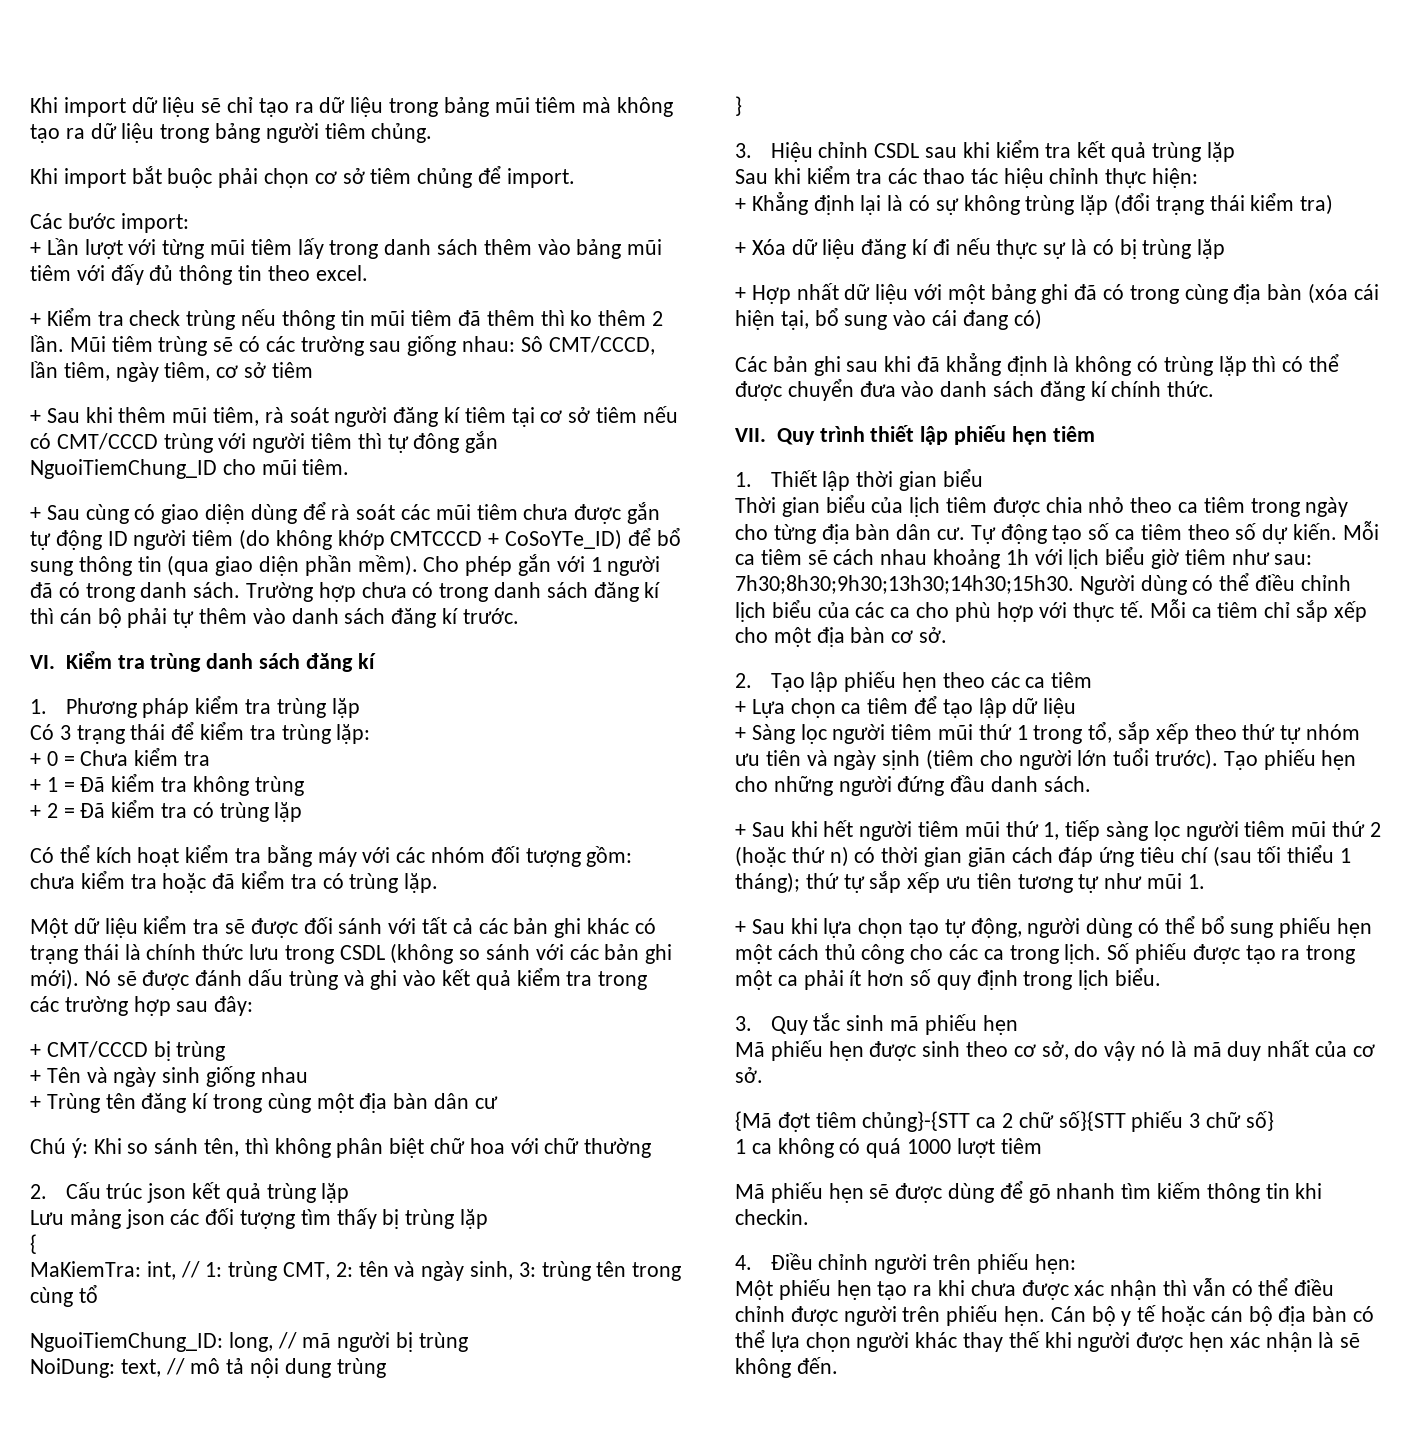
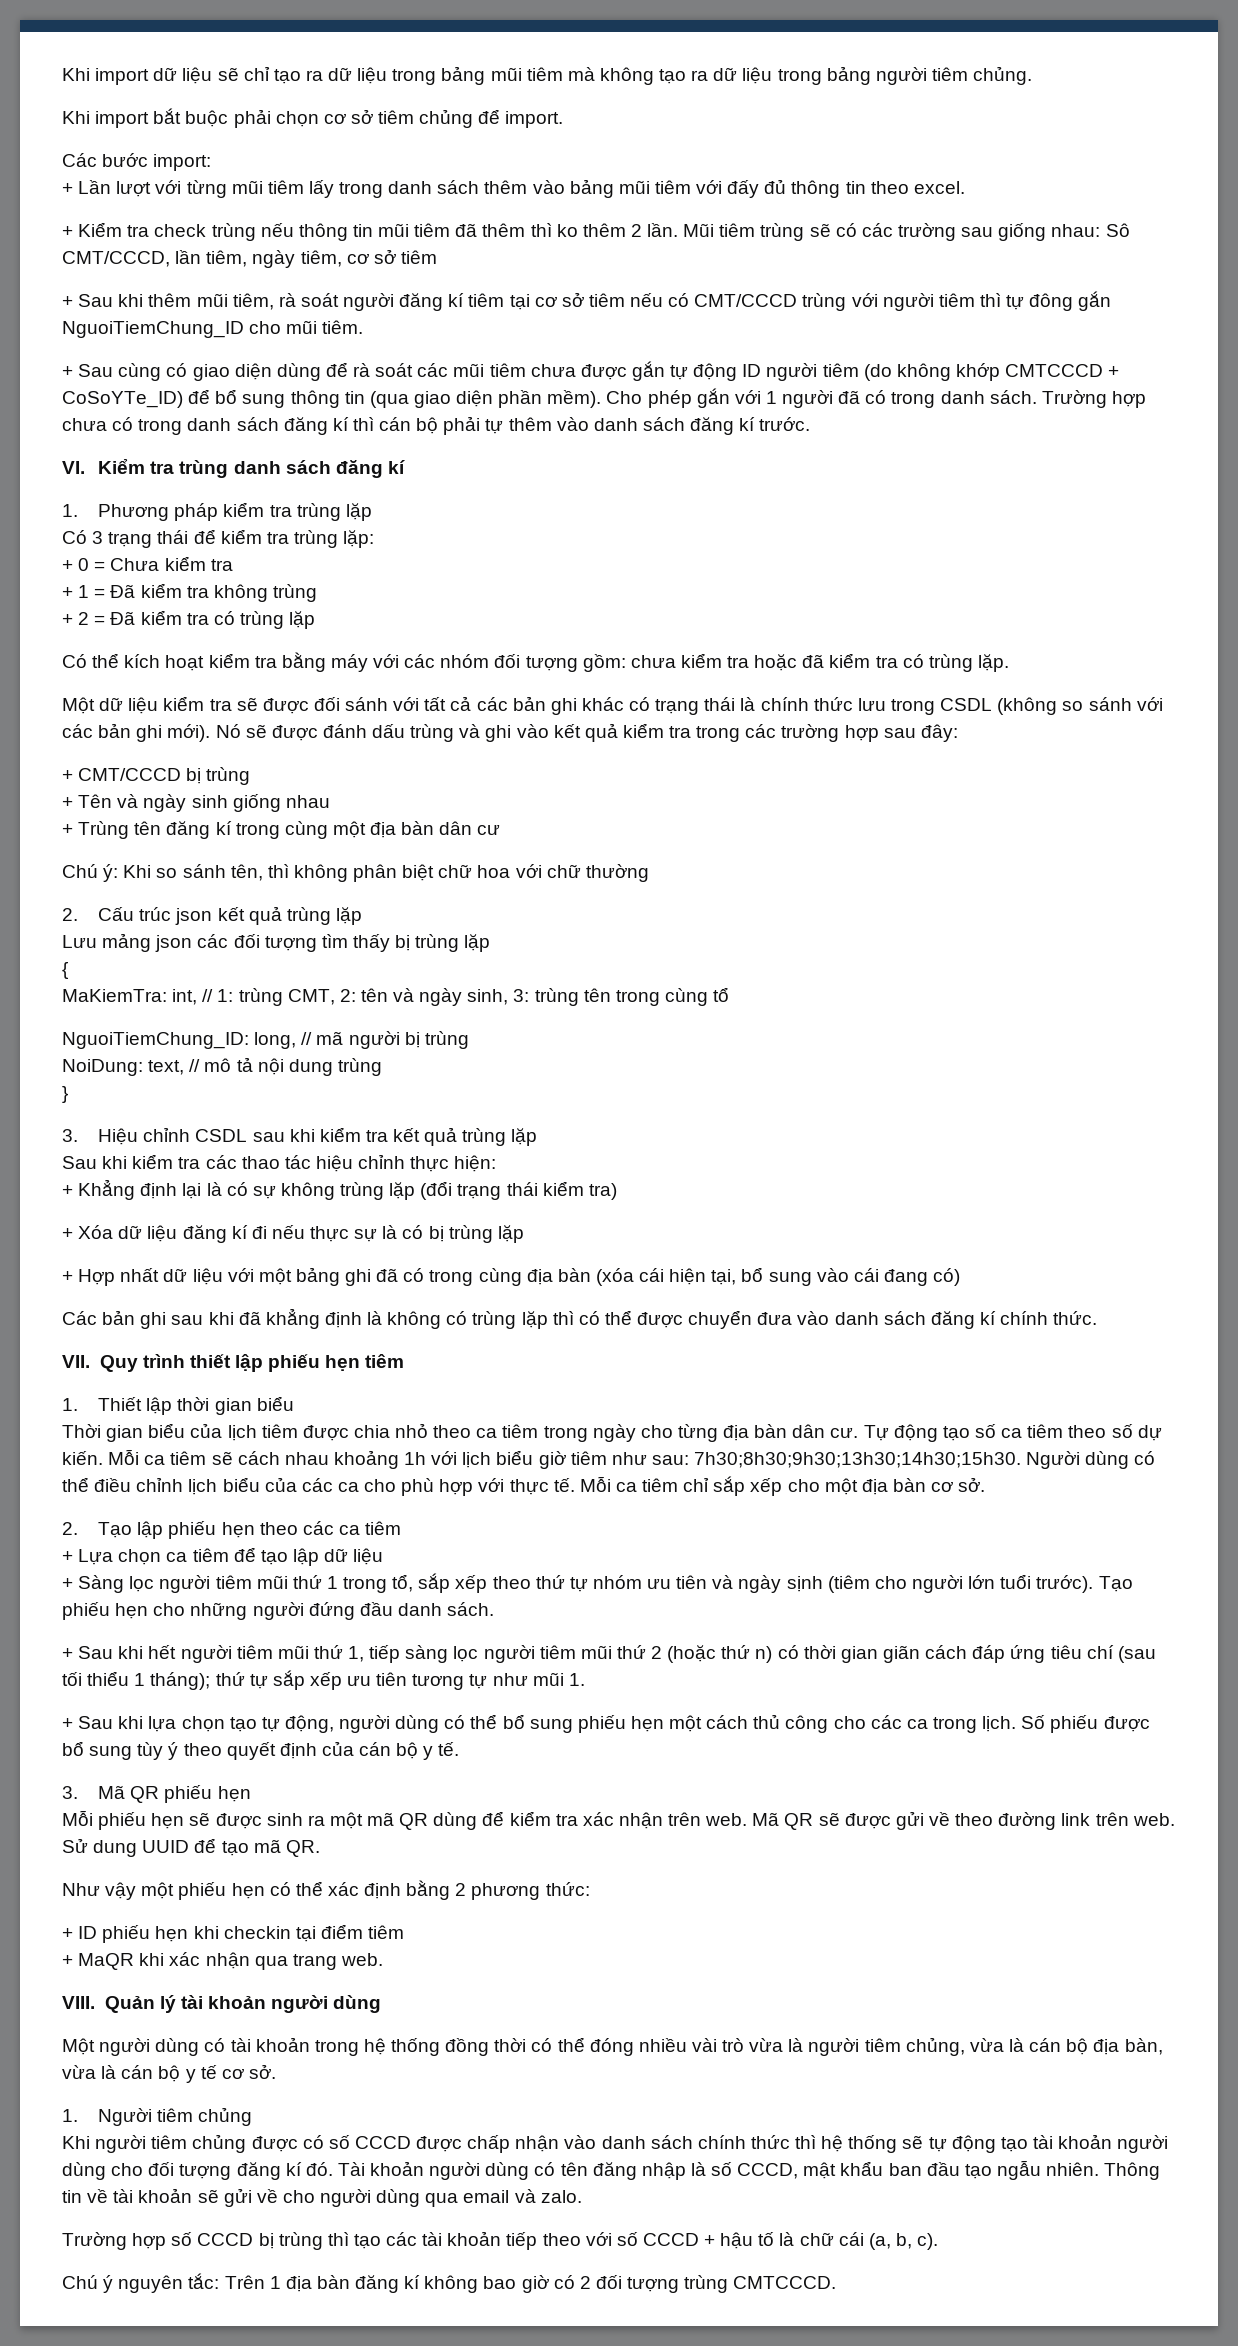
- Số phiếu được tạo ra trong một ca phải ít hơn số quy định trong lịch biểu.
- 3. Quy tắc sinh mã phiếu hẹn
- Mã phiếu hẹn được sinh theo cơ sở, do vậy nó là mã duy nhất của cơ sở.
- {Mã đợt tiêm chủng}-{STT ca 2 chữ số}{STT phiếu 3 chữ số}
- 1 ca không có quá 1000 lượt tiêm
- Mã phiếu hẹn sẽ được dùng để gõ nhanh tìm kiếm thông tin khi checkin.
- 4. Điều chỉnh người trên phiếu hẹn:
- Một phiếu hẹn tạo ra khi chưa được xác nhận thì vẫn có thể điều chỉnh được người trên phiếu hẹn. Cán bộ y tế hoặc cán bộ địa bàn có thể lựa chọn người khác thay thế khi người được hẹn xác nhận là sẽ không đến.
+ Số phiếu được bổ sung tùy ý theo quyết định của cán bộ y tế.
+ 3. Mã QR phiếu hẹn
+ Mỗi phiếu hẹn sẽ được sinh ra một mã QR dùng để kiểm tra xác nhận trên web. Mã QR sẽ được gửi về theo đường link trên web. Sử dung UUID để tạo mã QR.
+ Như vậy một phiếu hẹn có thể xác định bằng 2 phương thức:
+ + ID phiếu hẹn khi checkin tại điểm tiêm
+ + MaQR khi xác nhận qua trang web.
+ VIII. Quản lý tài khoản người dùng
+ Một người dùng có tài khoản trong hệ thống đồng thời có thể đóng nhiều vài trò vừa là người tiêm chủng, vừa là cán bộ địa bàn, vừa là cán bộ y tế cơ sở.
+ 1. Người tiêm chủng
+ Khi người tiêm chủng được có số CCCD được chấp nhận vào danh sách chính thức thì hệ thống sẽ tự động tạo tài khoản người dùng cho đối tượng đăng kí đó. Tài khoản người dùng có tên đăng nhập là số CCCD, mật khẩu ban đầu tạo ngẫu nhiên. Thông tin về tài khoản sẽ gửi về cho người dùng qua email và zalo.
+ Trường hợp số CCCD bị trùng thì tạo các tài khoản tiếp theo với số CCCD + hậu tố là chữ cái (a, b, c).
+ Chú ý nguyên tắc: Trên 1 địa bàn đăng kí không bao giờ có 2 đối tượng trùng CMTCCCD.

